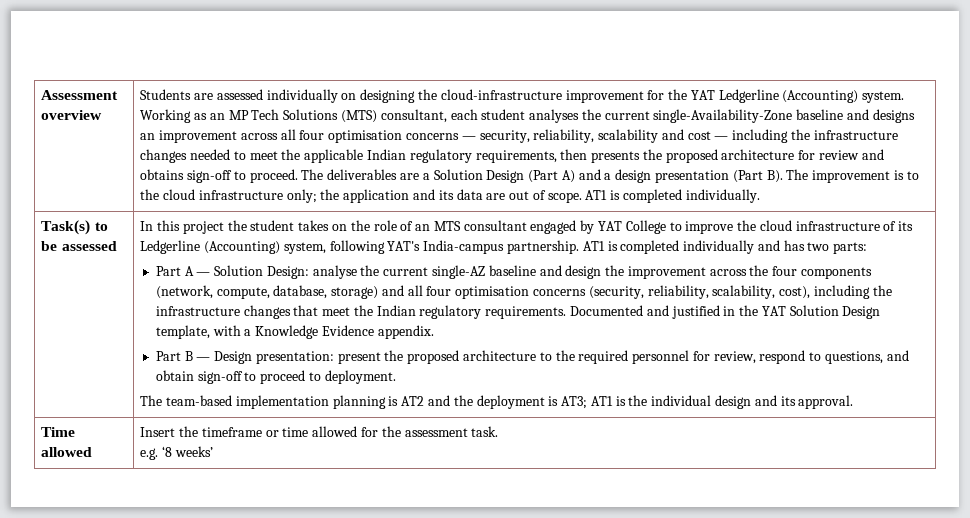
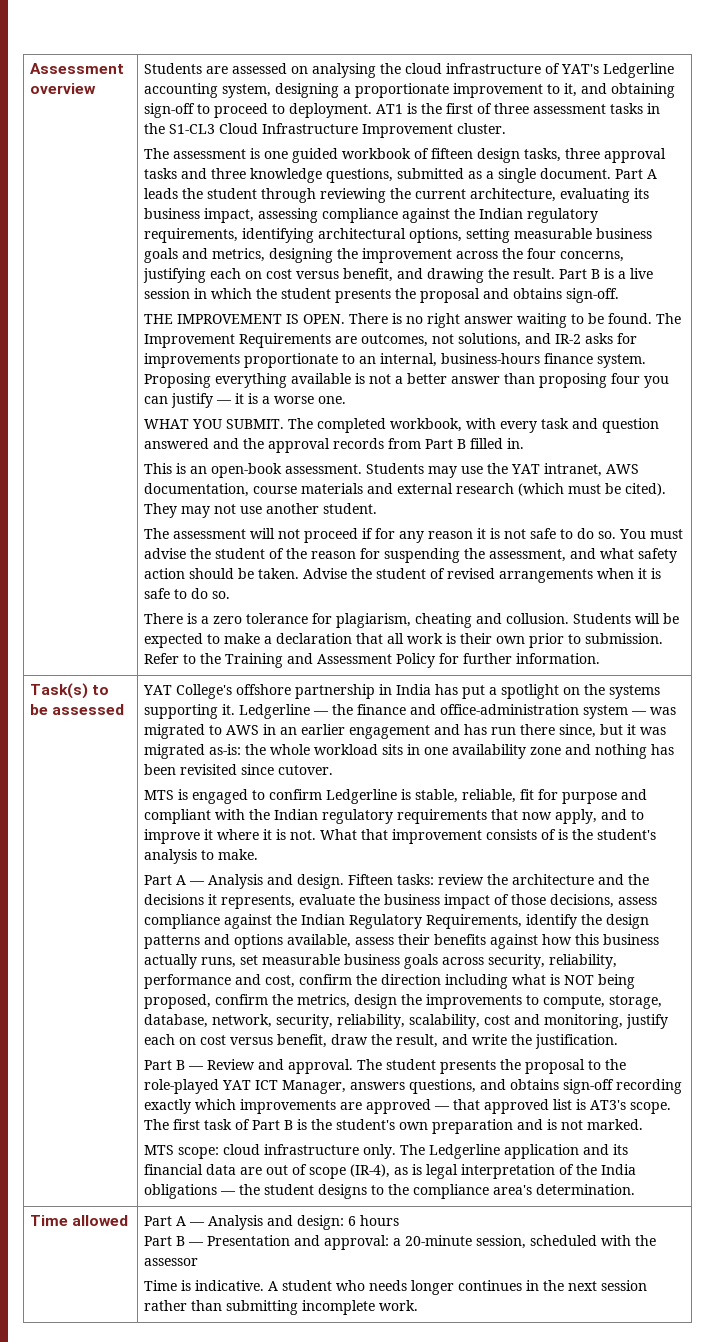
- Students are assessed individually on designing the cloud-infrastructure improvement for the YAT Ledgerline (Accounting) system. Working as an MP Tech Solutions (MTS) consultant, each student analyses the current single-Availability-Zone baseline and designs an improvement across all four optimisation concerns — security, reliability, scalability and cost — including the infrastructure changes needed to meet the applicable Indian regulatory requirements, then presents the proposed architecture for review and obtains sign-off to proceed. The deliverables are a Solution Design (Part A) and a design presentation (Part B). The improvement is to the cloud infrastructure only; the application and its data are out of scope. AT1 is completed individually.
- Task(s) to be assessed | In this project the student takes on the role of an MTS consultant engaged by YAT College to improve the cloud infrastructure of its Ledgerline (Accounting) system, following YAT's India-campus partnership. AT1 is completed individually and has two parts:
- Part A — Solution Design: analyse the current single-AZ baseline and design the improvement across the four components (network, compute, database, storage) and all four optimisation concerns (security, reliability, scalability, cost), including the infrastructure changes that meet the Indian regulatory requirements. Documented and justified in the YAT Solution Design template, with a Knowledge Evidence appendix.
- Part B — Design presentation: present the proposed architecture to the required personnel for review, respond to questions, and obtain sign-off to proceed to deployment.
- The team-based implementation planning is AT2 and the deployment is AT3; AT1 is the individual design and its approval.
- Time allowed | Insert the timeframe or time allowed for the assessment task.
- e.g. ‘8 weeks’
+ Students are assessed on analysing the cloud infrastructure of YAT's Ledgerline accounting system, designing a proportionate improvement to it, and obtaining sign-off to proceed to deployment. AT1 is the first of three assessment tasks in the S1-CL3 Cloud Infrastructure Improvement cluster.
+ The assessment is one guided workbook of fifteen design tasks, three approval tasks and three knowledge questions, submitted as a single document. Part A leads the student through reviewing the current architecture, evaluating its business impact, assessing compliance against the Indian regulatory requirements, identifying architectural options, setting measurable business goals and metrics, designing the improvement across the four concerns, justifying each on cost versus benefit, and drawing the result. Part B is a live session in which the student presents the proposal and obtains sign-off.
+ THE IMPROVEMENT IS OPEN. There is no right answer waiting to be found. The Improvement Requirements are outcomes, not solutions, and IR-2 asks for improvements proportionate to an internal, business-hours finance system. Proposing everything available is not a better answer than proposing four you can justify — it is a worse one.
+ WHAT YOU SUBMIT. The completed workbook, with every task and question answered and the approval records from Part B filled in.
+ This is an open-book assessment. Students may use the YAT intranet, AWS documentation, course materials and external research (which must be cited). They may not use another student.
+ The assessment will not proceed if for any reason it is not safe to do so. You must advise the student of the reason for suspending the assessment, and what safety action should be taken. Advise the student of revised arrangements when it is safe to do so.
+ There is a zero tolerance for plagiarism, cheating and collusion. Students will be expected to make a declaration that all work is their own prior to submission. Refer to the Training and Assessment Policy for further information.
+ Task(s) to be assessed | YAT College's offshore partnership in India has put a spotlight on the systems supporting it. Ledgerline — the finance and office-administration system — was migrated to AWS in an earlier engagement and has run there since, but it was migrated as-is: the whole workload sits in one availability zone and nothing has been revisited since cutover.
+ MTS is engaged to confirm Ledgerline is stable, reliable, fit for purpose and compliant with the Indian regulatory requirements that now apply, and to improve it where it is not. What that improvement consists of is the student's analysis to make.
+ Part A — Analysis and design. Fifteen tasks: review the architecture and the decisions it represents, evaluate the business impact of those decisions, assess compliance against the Indian Regulatory Requirements, identify the design patterns and options available, assess their benefits against how this business actually runs, set measurable business goals across security, reliability, performance and cost, confirm the direction including what is NOT being proposed, confirm the metrics, design the improvements to compute, storage, database, network, security, reliability, scalability, cost and monitoring, justify each on cost versus benefit, draw the result, and write the justification.
+ Part B — Review and approval. The student presents the proposal to the role-played YAT ICT Manager, answers questions, and obtains sign-off recording exactly which improvements are approved — that approved list is AT3's scope. The first task of Part B is the student's own preparation and is not marked.
+ MTS scope: cloud infrastructure only. The Ledgerline application and its financial data are out of scope (IR-4), as is legal interpretation of the India obligations — the student designs to the compliance area's determination.
+ Time allowed | Part A — Analysis and design: 6 hours
+ Part B — Presentation and approval: a 20-minute session, scheduled with the assessor
+ Time is indicative. A student who needs longer continues in the next session rather than submitting incomplete work.

